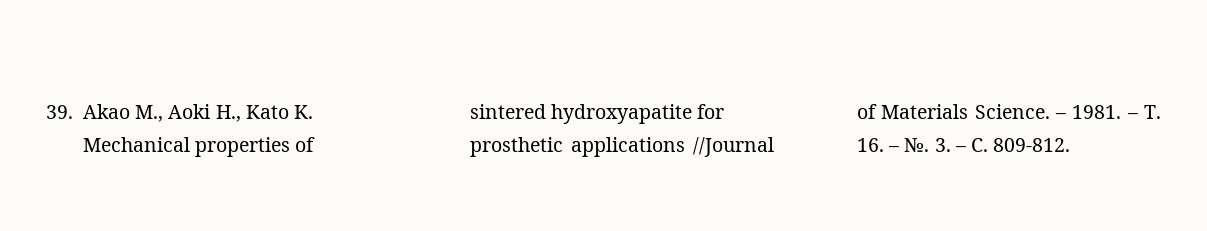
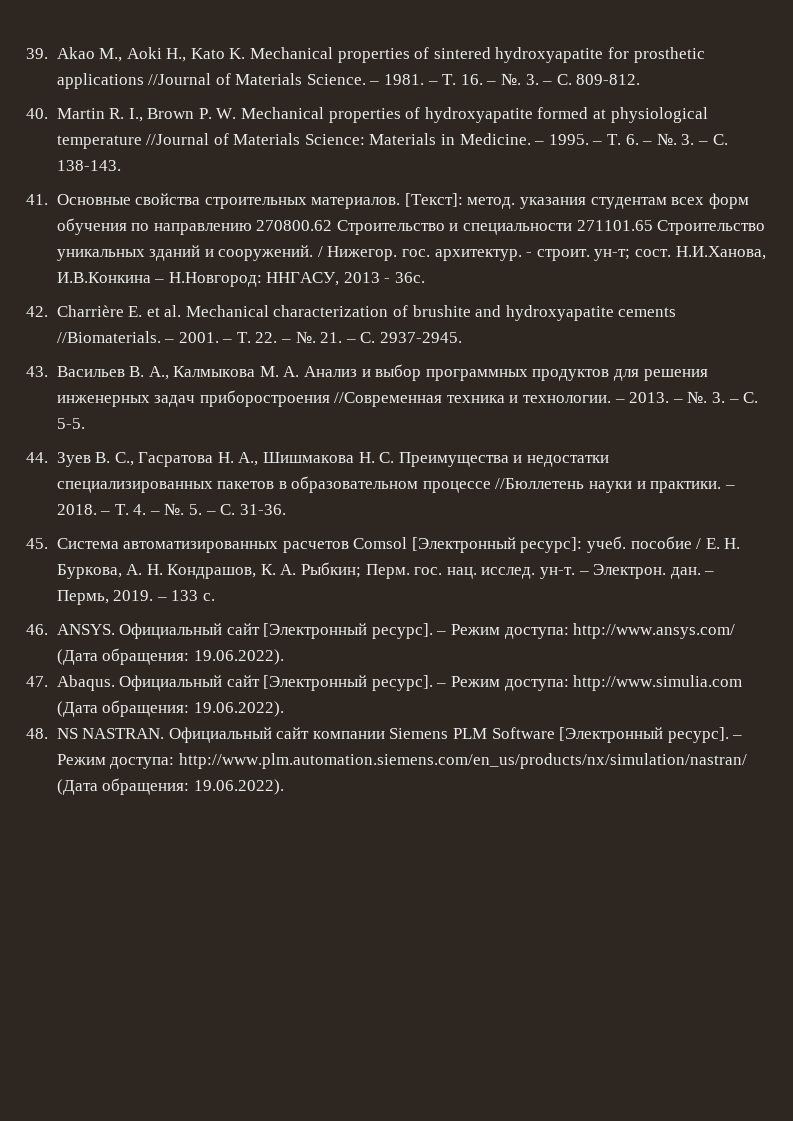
+ 40. Martin R. I., Brown P. W. Mechanical properties of hydroxyapatite formed at physiological temperature //Journal of Materials Science: Materials in Medicine. – 1995. – Т. 6. – №. 3. – С. 138-143.
+ 41. Основные свойства строительных материалов. [Текст]: метод. указания студентам всех форм обучения по направлению 270800.62 Строительство и специальности 271101.65 Строительство уникальных зданий и сооружений. / Нижегор. гос. архитектур. - строит. ун-т; сост. Н.И.Ханова, И.В.Конкина – Н.Новгород: ННГАСУ, 2013 - 36с.
+ 42. Charrière E. et al. Mechanical characterization of brushite and hydroxyapatite cements //Biomaterials. – 2001. – Т. 22. – №. 21. – С. 2937-2945.
+ 43. Васильев В. А., Калмыкова М. А. Анализ и выбор программных продуктов для решения инженерных задач приборостроения //Современная техника и технологии. – 2013. – №. 3. – С. 5-5.
+ 44. Зуев В. С., Гасратова Н. А., Шишмакова Н. С. Преимущества и недостатки специализированных пакетов в образовательном процессе //Бюллетень науки и практики. – 2018. – Т. 4. – №. 5. – С. 31-36.
+ 45. Система автоматизированных расчетов Comsol [Электронный ресурс]: учеб. пособие / Е. Н. Буркова, А. Н. Кондрашов, К. А. Рыбкин; Перм. гос. нац. исслед. ун-т. – Электрон. дан. – Пермь, 2019. – 133 с.
+ 46. ANSYS. Официальный сайт [Электронный ресурс]. – Режим доступа: http://www.ansys.com/ (Дата обращения: 19.06.2022).
+ 47. Abaqus. Официальный сайт [Электронный ресурс]. – Режим доступа: http://www.simulia.com (Дата обращения: 19.06.2022).
+ 48. NS NASTRAN. Официальный сайт компании Siemens PLM Software [Электронный ресурс]. – Режим доступа: http://www.plm.automation.siemens.com/en_us/products/nx/simulation/nastran/ (Дата обращения: 19.06.2022).

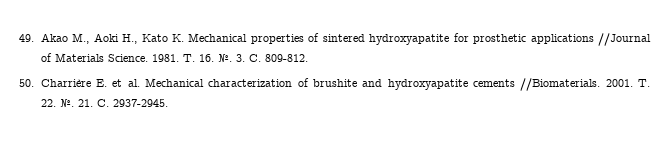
- 39. Akao M., Aoki H., Kato K. Mechanical properties of sintered hydroxyapatite for prosthetic applications //Journal of Materials Science.
+ 49. Akao M., Aoki H., Kato K. Mechanical properties of sintered hydroxyapatite for prosthetic applications //Journal of Materials Science.
- – 1981. – Т. 16. – №. 3. – С. 809-812.
+ 1981. Т. 16. №. 3. С. 809-812.
- 40. Martin R. I., Brown P. W. Mechanical properties of hydroxyapatite formed at physiological temperature //Journal of Materials Science: Materials in Medicine. – 1995. – Т. 6. – №. 3. – С. 138-143.
- 41. Основные свойства строительных материалов. [Текст]: метод. указания студентам всех форм обучения по направлению 270800.62 Строительство и специальности 271101.65 Строительство уникальных зданий и сооружений. / Нижегор. гос. архитектур. - строит. ун-т; сост. Н.И.Ханова, И.В.Конкина – Н.Новгород: ННГАСУ, 2013 - 36с.
- 42. Charrière E. et al. Mechanical characterization of brushite and hydroxyapatite cements //Biomaterials.
+ 50. Charrière E. et al. Mechanical characterization of brushite and hydroxyapatite cements //Biomaterials.
- – 2001. – Т. 22. – №.
+ 2001. Т. 22. №.
- 21. – С. 2937-2945.
+ 21. С. 2937-2945.
- 43. Васильев В. А., Калмыкова М. А. Анализ и выбор программных продуктов для решения инженерных задач приборостроения //Современная техника и технологии. – 2013. – №. 3. – С. 5-5.
- 44. Зуев В. С., Гасратова Н. А., Шишмакова Н. С. Преимущества и недостатки специализированных пакетов в образовательном процессе //Бюллетень науки и практики. – 2018. – Т. 4. – №. 5. – С. 31-36.
- 45. Система автоматизированных расчетов Comsol [Электронный ресурс]: учеб. пособие / Е. Н. Буркова, А. Н. Кондрашов, К. А. Рыбкин; Перм. гос. нац. исслед. ун-т. – Электрон. дан. – Пермь, 2019. – 133 с.
- 46. ANSYS. Официальный сайт [Электронный ресурс]. – Режим доступа: http://www.ansys.com/ (Дата обращения: 19.06.2022).
- 47. Abaqus. Официальный сайт [Электронный ресурс]. – Режим доступа: http://www.simulia.com (Дата обращения: 19.06.2022).
- 48. NS NASTRAN. Официальный сайт компании Siemens PLM Software [Электронный ресурс]. – Режим доступа: http://www.plm.automation.siemens.com/en_us/products/nx/simulation/nastran/ (Дата обращения: 19.06.2022).

